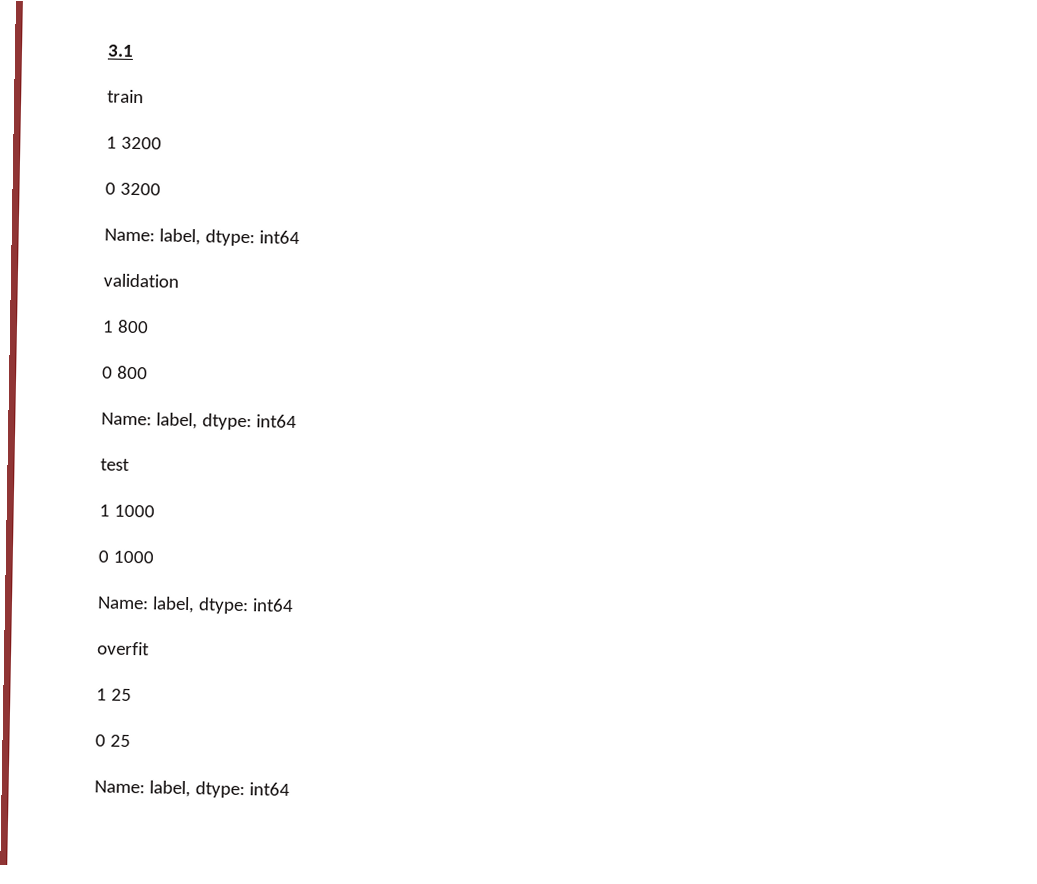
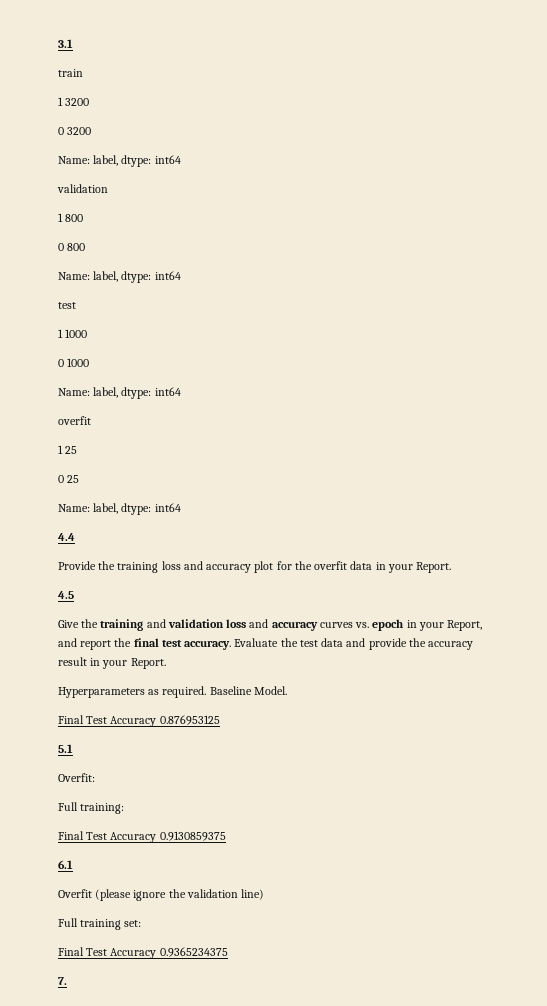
+ 4.4
+ Provide the training loss and accuracy plot for the overfit data in your Report.
+ 4.5
+ Give the training and validation loss and accuracy curves vs. epoch in your Report, and report the final test accuracy. Evaluate the test data and provide the accuracy result in your Report.
+ Hyperparameters as required. Baseline Model.
+ Final Test Accuracy 0.876953125
+ 5.1
+ Overfit:
+ Full training:
+ Final Test Accuracy 0.9130859375
+ 6.1
+ Overfit (please ignore the validation line)
+ Full training set:
+ Final Test Accuracy 0.9365234375
+ 7.

